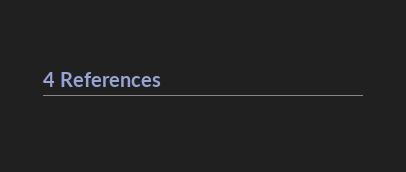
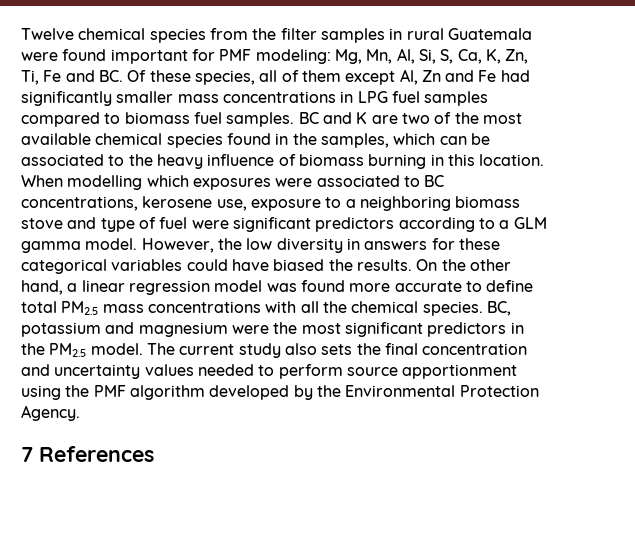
- 4 References
+ Twelve chemical species from the filter samples in rural Guatemala were found important for PMF modeling: Mg, Mn, Al, Si, S, Ca, K, Zn, Ti, Fe and BC. Of these species, all of them except Al, Zn and Fe had significantly smaller mass concentrations in LPG fuel samples compared to biomass fuel samples. BC and K are two of the most available chemical species found in the samples, which can be associated to the heavy influence of biomass burning in this location. When modelling which exposures were associated to BC concentrations, kerosene use, exposure to a neighboring biomass stove and type of fuel were significant predictors according to a GLM gamma model. However, the low diversity in answers for these categorical variables could have biased the results. On the other hand, a linear regression model was found more accurate to define total PM2.5 mass concentrations with all the chemical species. BC, potassium and magnesium were the most significant predictors in the PM2.5 model. The current study also sets the final concentration and uncertainty values needed to perform source apportionment using the PMF algorithm developed by the Environmental Protection Agency.
+ 7 References

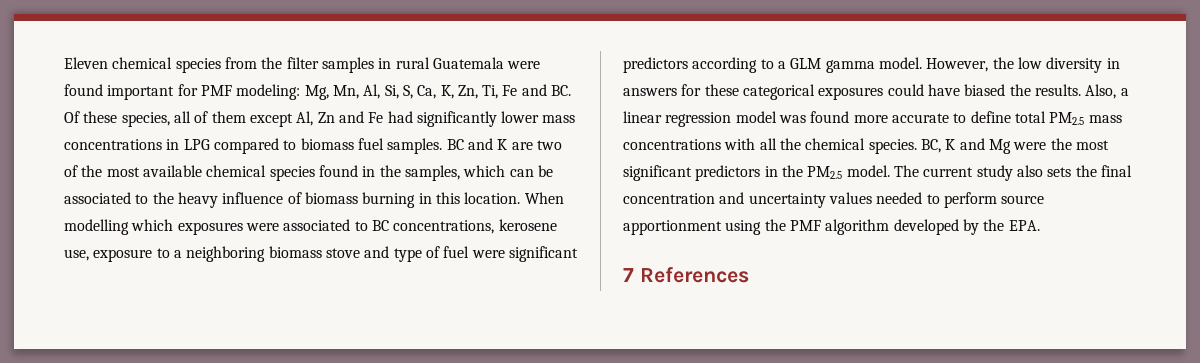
- Twelve chemical species from the filter samples in rural Guatemala were found important for PMF modeling: Mg, Mn, Al, Si, S, Ca, K, Zn, Ti, Fe and BC. Of these species, all of them except Al, Zn and Fe had significantly smaller mass concentrations in LPG fuel samples compared to biomass fuel samples.
+ Eleven chemical species from the filter samples in rural Guatemala were found important for PMF modeling: Mg, Mn, Al, Si, S, Ca, K, Zn, Ti, Fe and BC. Of these species, all of them except Al, Zn and Fe had significantly lower mass concentrations in LPG compared to biomass fuel samples.
- However, the low diversity in answers for these categorical variables could have biased the results.
+ However, the low diversity in answers for these categorical exposures could have biased the results.
- On the other hand, a linear regression model was found more accurate to define total PM2.5 mass concentrations with all the chemical species.
+ Also, a linear regression model was found more accurate to define total PM2.5 mass concentrations with all the chemical species.
- BC, potassium and magnesium were the most significant predictors in the PM2.5 model.
+ BC, K and Mg were the most significant predictors in the PM2.5 model.
- The current study also sets the final concentration and uncertainty values needed to perform source apportionment using the PMF algorithm developed by the Environmental Protection Agency.
+ The current study also sets the final concentration and uncertainty values needed to perform source apportionment using the PMF algorithm developed by the EPA.

